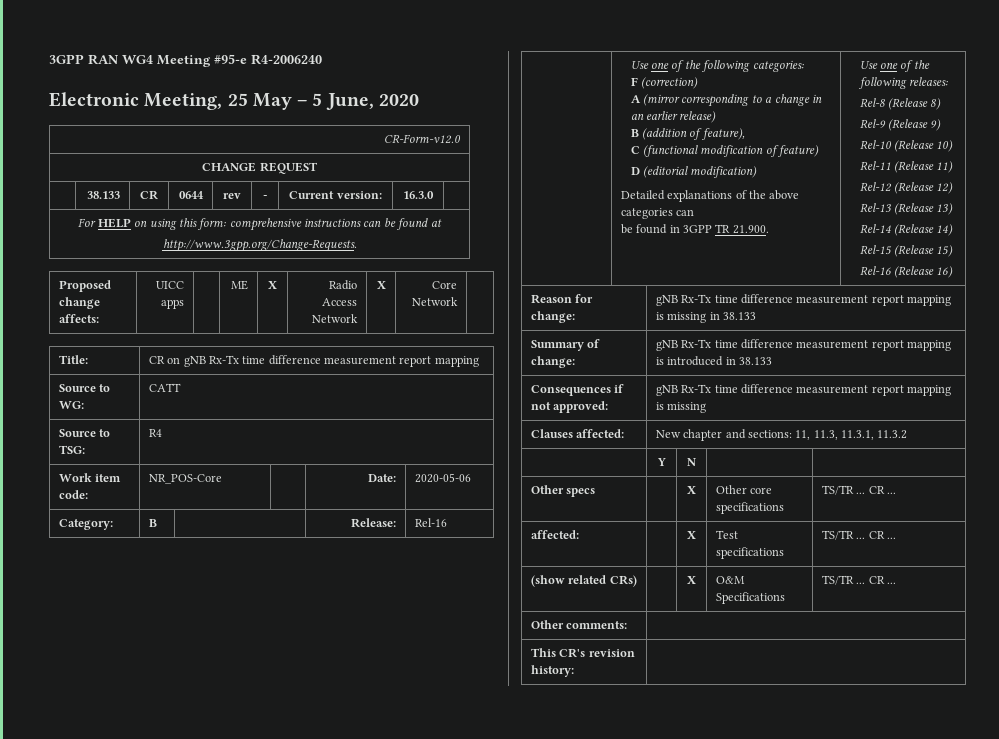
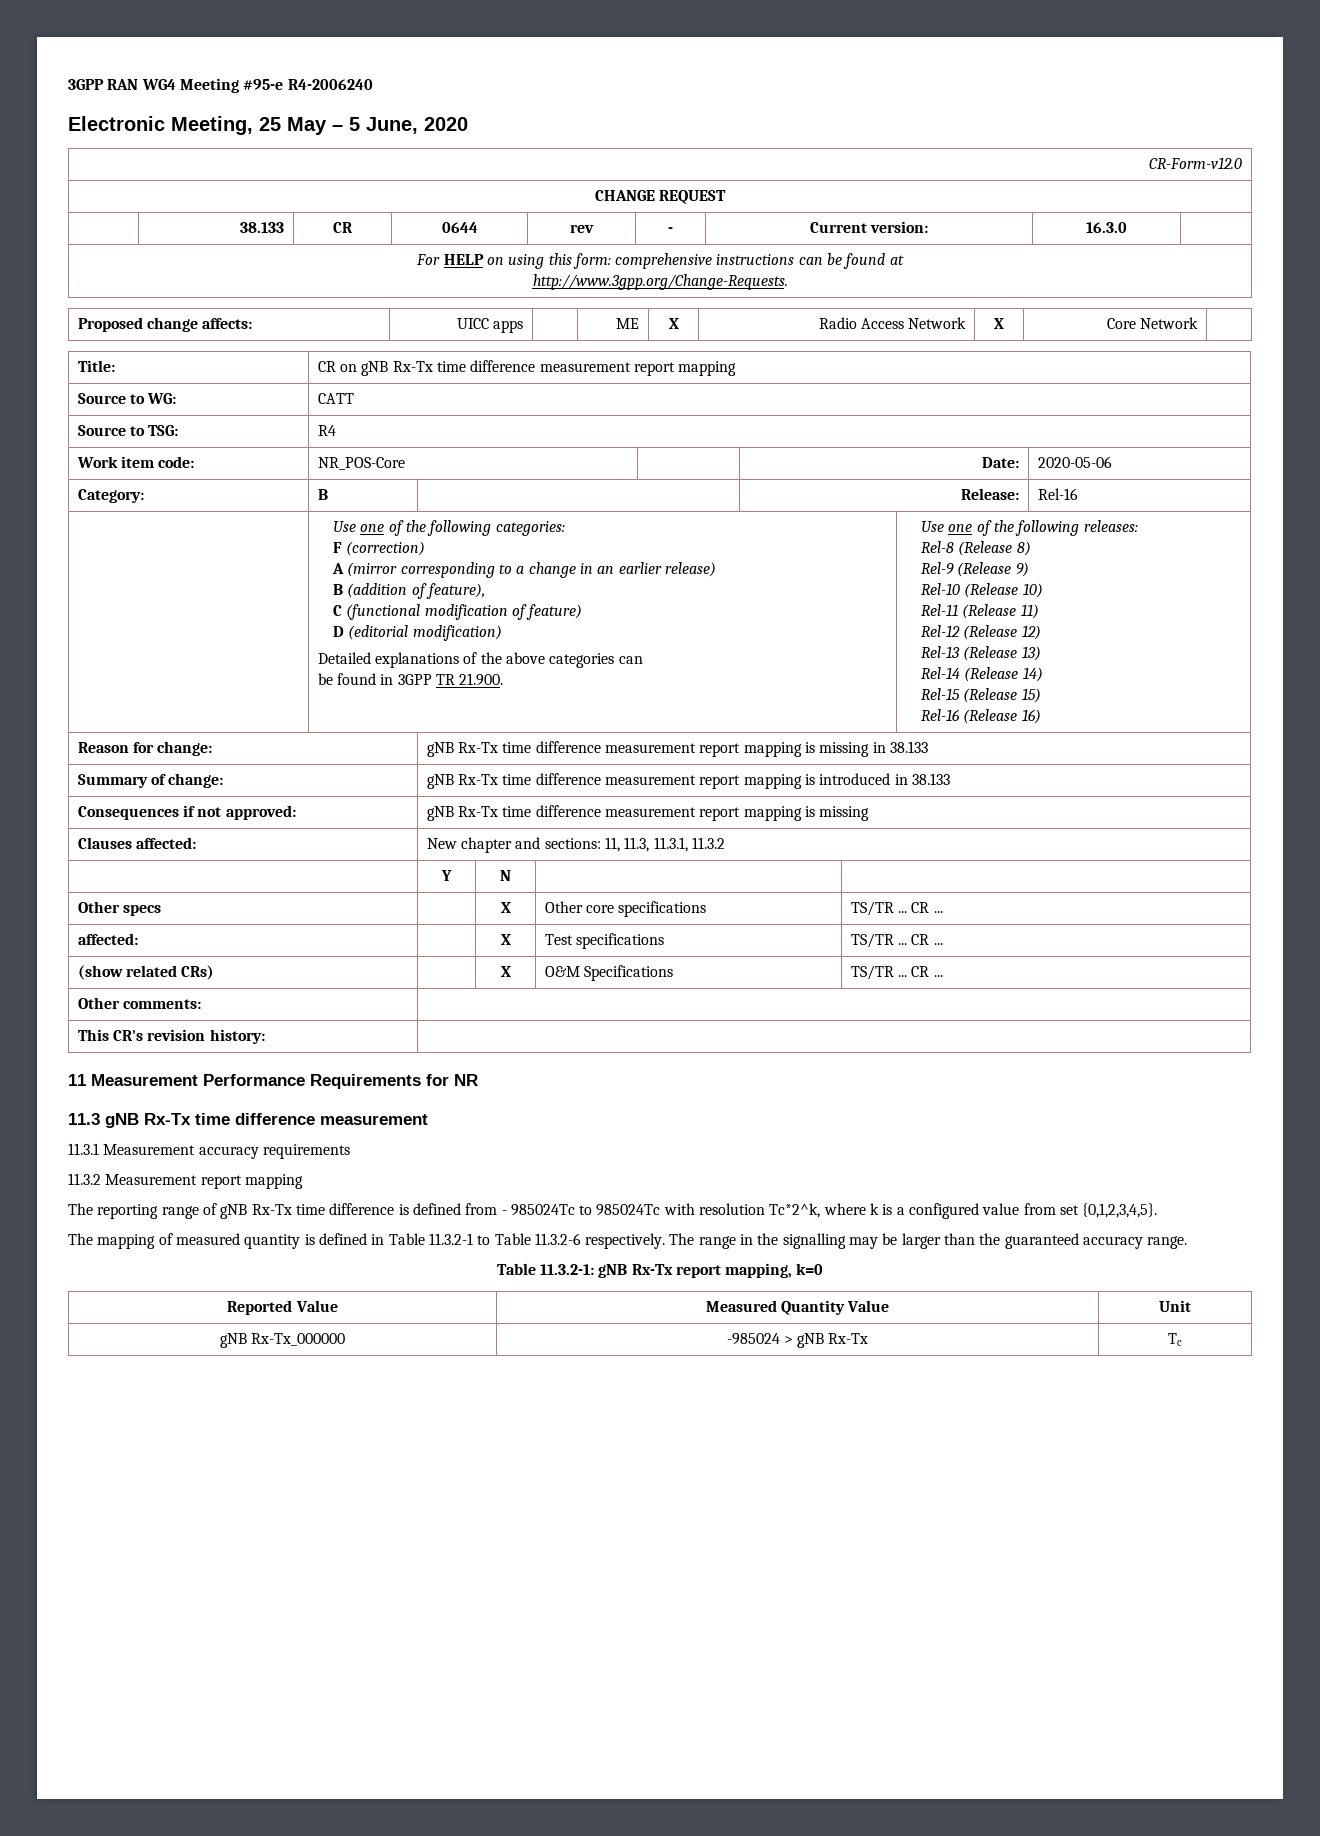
+ 11 Measurement Performance Requirements for NR
+ 11.3 gNB Rx-Tx time difference measurement
+ 11.3.1 Measurement accuracy requirements
+ 11.3.2 Measurement report mapping
+ The reporting range of gNB Rx-Tx time difference is defined from - 985024Tc to 985024Tc with resolution Tc*2^k, where k is a configured value from set {0,1,2,3,4,5}.
+ The mapping of measured quantity is defined in Table 11.3.2-1 to Table 11.3.2-6 respectively. The range in the signalling may be larger than the guaranteed accuracy range.
+ Table 11.3.2-1: gNB Rx-Tx report mapping, k=0
+ Reported Value | Measured Quantity Value | Unit
+ gNB Rx-Tx_000000 | -985024 > gNB Rx-Tx | Tc

